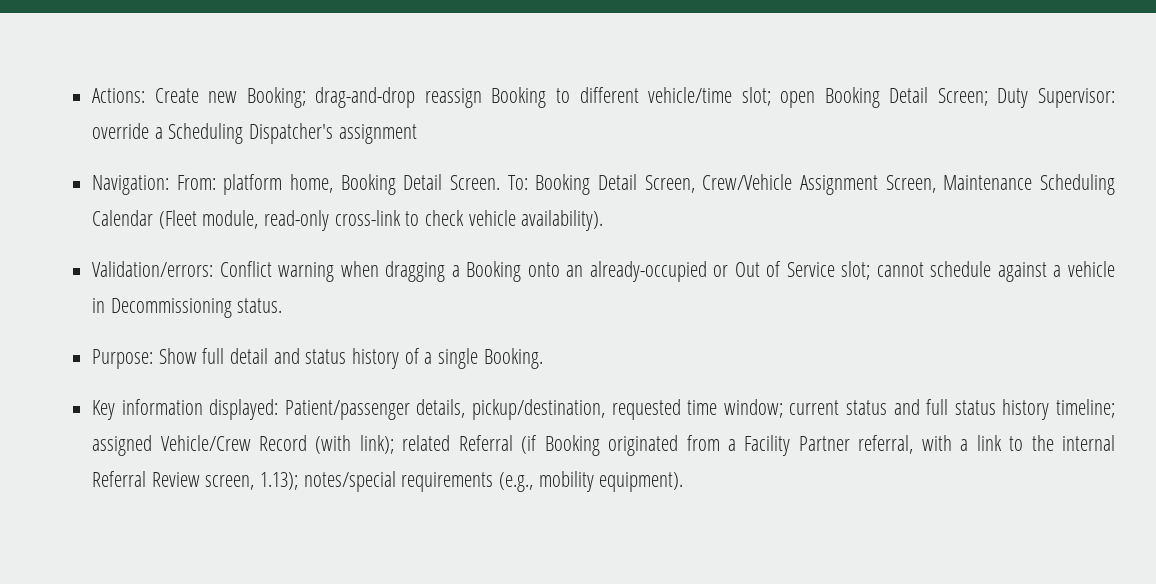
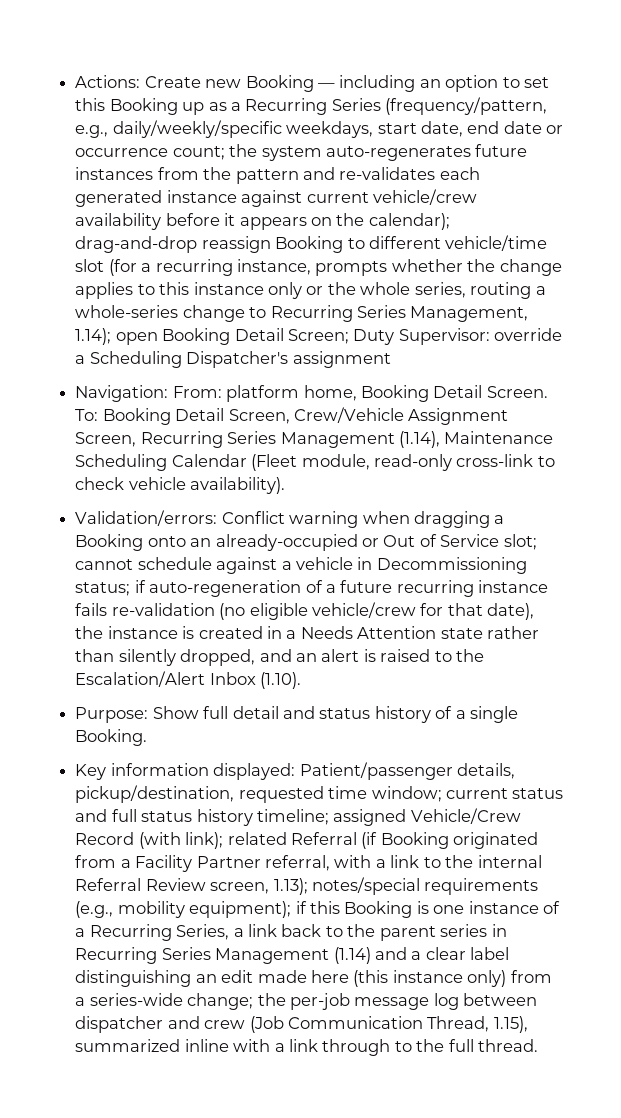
- Actions: Create new Booking; drag-and-drop reassign Booking to different vehicle/time slot; open Booking Detail Screen; Duty Supervisor: override a Scheduling Dispatcher's assignment
+ Actions: Create new Booking — including an option to set this Booking up as a Recurring Series (frequency/pattern, e.g., daily/weekly/specific weekdays, start date, end date or occurrence count; the system auto-regenerates future instances from the pattern and re-validates each generated instance against current vehicle/crew availability before it appears on the calendar); drag-and-drop reassign Booking to different vehicle/time slot (for a recurring instance, prompts whether the change applies to this instance only or the whole series, routing a whole-series change to Recurring Series Management, 1.14); open Booking Detail Screen; Duty Supervisor: override a Scheduling Dispatcher's assignment
- To: Booking Detail Screen, Crew/Vehicle Assignment Screen, Maintenance Scheduling Calendar (Fleet module, read-only cross-link to check vehicle availability).
+ To: Booking Detail Screen, Crew/Vehicle Assignment Screen, Recurring Series Management (1.14), Maintenance Scheduling Calendar (Fleet module, read-only cross-link to check vehicle availability).
- Validation/errors: Conflict warning when dragging a Booking onto an already-occupied or Out of Service slot; cannot schedule against a vehicle in Decommissioning status.
+ Validation/errors: Conflict warning when dragging a Booking onto an already-occupied or Out of Service slot; cannot schedule against a vehicle in Decommissioning status; if auto-regeneration of a future recurring instance fails re-validation (no eligible vehicle/crew for that date), the instance is created in a Needs Attention state rather than silently dropped, and an alert is raised to the Escalation/Alert Inbox (1.10).
- Key information displayed: Patient/passenger details, pickup/destination, requested time window; current status and full status history timeline; assigned Vehicle/Crew Record (with link); related Referral (if Booking originated from a Facility Partner referral, with a link to the internal Referral Review screen, 1.13); notes/special requirements (e.g., mobility equipment).
+ Key information displayed: Patient/passenger details, pickup/destination, requested time window; current status and full status history timeline; assigned Vehicle/Crew Record (with link); related Referral (if Booking originated from a Facility Partner referral, with a link to the internal Referral Review screen, 1.13); notes/special requirements (e.g., mobility equipment); if this Booking is one instance of a Recurring Series, a link back to the parent series in Recurring Series Management (1.14) and a clear label distinguishing an edit made here (this instance only) from a series-wide change; the per-job message log between dispatcher and crew (Job Communication Thread, 1.15), summarized inline with a link through to the full thread.

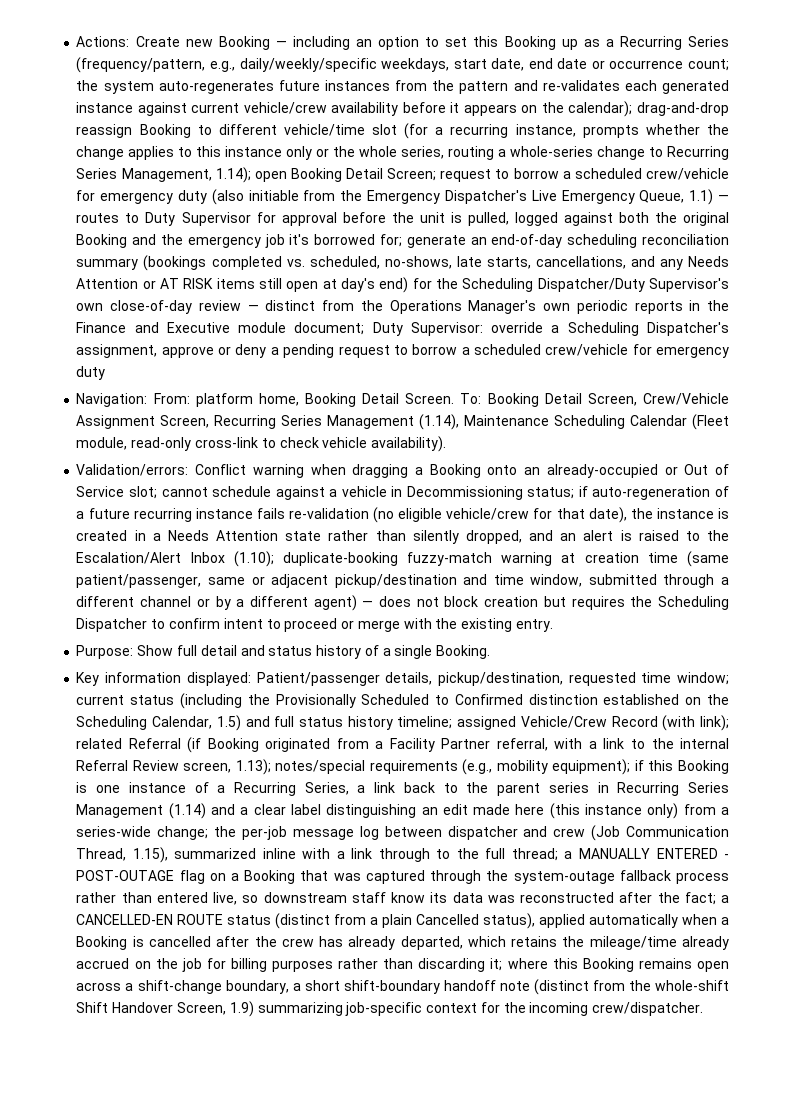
+ request to borrow a scheduled crew/vehicle for emergency duty (also initiable from the Emergency Dispatcher's Live Emergency Queue, 1.1) — routes to Duty Supervisor for approval before the unit is pulled, logged against both the original Booking and the emergency job it's borrowed for; generate an end-of-day scheduling reconciliation summary (bookings completed vs. scheduled, no-shows, late starts, cancellations, and any Needs Attention or AT RISK items still open at day's end) for the Scheduling Dispatcher/Duty Supervisor's own close-of-day review — distinct from the Operations Manager's own periodic reports in the Finance and Executive module document;
- override a Scheduling Dispatcher's assignment
+ override a Scheduling Dispatcher's assignment, approve or deny a pending request to borrow a scheduled crew/vehicle for emergency duty
- Validation/errors: Conflict warning when dragging a Booking onto an already-occupied or Out of Service slot; cannot schedule against a vehicle in Decommissioning status; if auto-regeneration of a future recurring instance fails re-validation (no eligible vehicle/crew for that date), the instance is created in a Needs Attention state rather than silently dropped, and an alert is raised to the Escalation/Alert Inbox (1.10).
+ Validation/errors: Conflict warning when dragging a Booking onto an already-occupied or Out of Service slot; cannot schedule against a vehicle in Decommissioning status; if auto-regeneration of a future recurring instance fails re-validation (no eligible vehicle/crew for that date), the instance is created in a Needs Attention state rather than silently dropped, and an alert is raised to the Escalation/Alert Inbox (1.10); duplicate-booking fuzzy-match warning at creation time (same patient/passenger, same or adjacent pickup/destination and time window, submitted through a different channel or by a different agent) — does not block creation but requires the Scheduling Dispatcher to confirm intent to proceed or merge with the existing entry.
- current status and full status history timeline;
+ current status (including the Provisionally Scheduled to Confirmed distinction established on the Scheduling Calendar, 1.5) and full status history timeline;
- the per-job message log between dispatcher and crew (Job Communication Thread, 1.15), summarized inline with a link through to the full thread.
+ the per-job message log between dispatcher and crew (Job Communication Thread, 1.15), summarized inline with a link through to the full thread; a MANUALLY ENTERED - POST-OUTAGE flag on a Booking that was captured through the system-outage fallback process rather than entered live, so downstream staff know its data was reconstructed after the fact; a CANCELLED-EN ROUTE status (distinct from a plain Cancelled status), applied automatically when a Booking is cancelled after the crew has already departed, which retains the mileage/time already accrued on the job for billing purposes rather than discarding it; where this Booking remains open across a shift-change boundary, a short shift-boundary handoff note (distinct from the whole-shift Shift Handover Screen, 1.9) summarizing job-specific context for the incoming crew/dispatcher.

